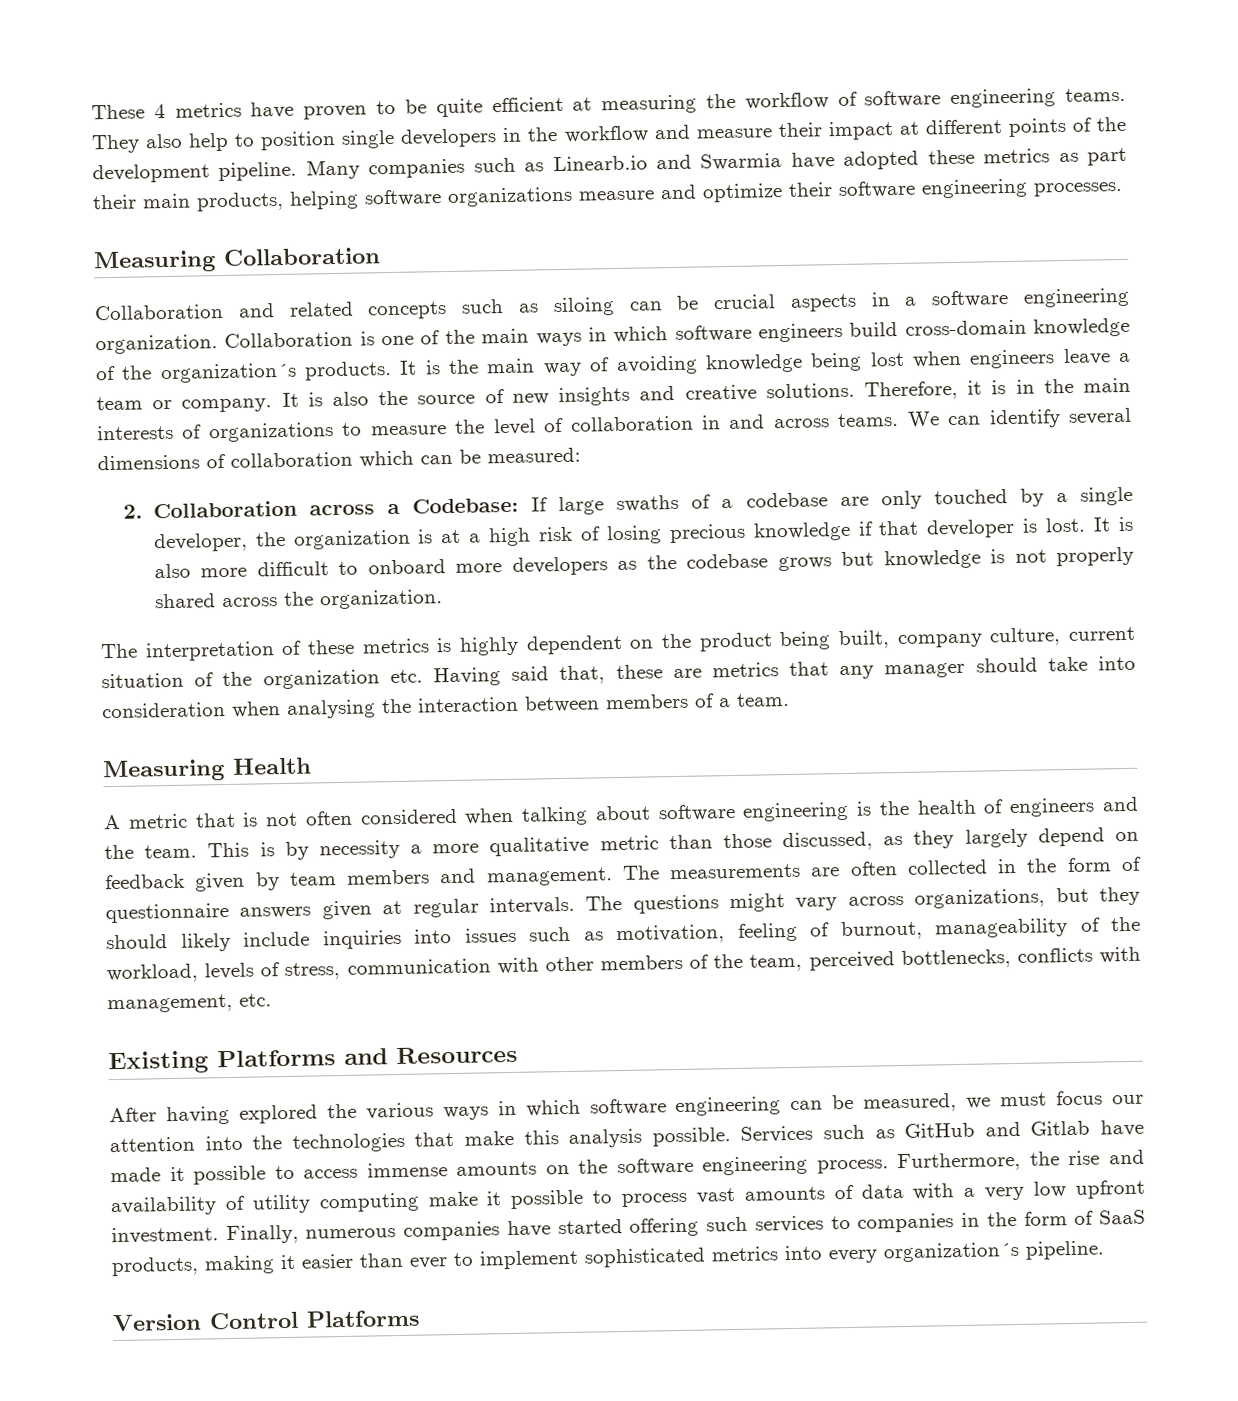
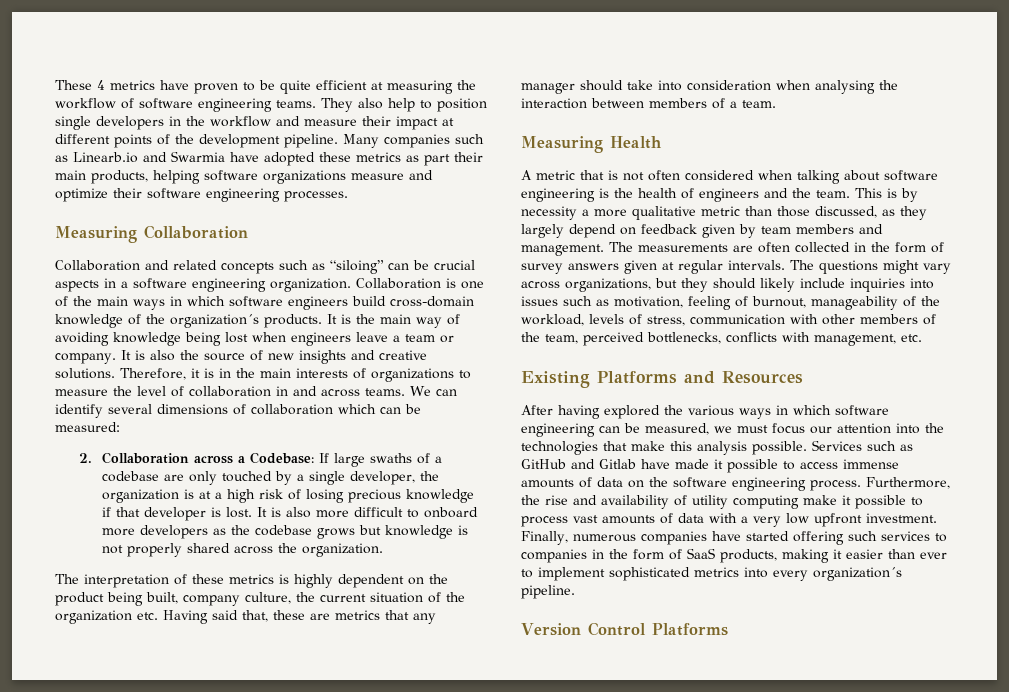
- Collaboration and related concepts such as siloing can be crucial aspects in a software engineering organization.
+ Collaboration and related concepts such as “siloing” can be crucial aspects in a software engineering organization.
- The interpretation of these metrics is highly dependent on the product being built, company culture, current situation of the organization etc. Having said that, these are metrics that any manager should take into consideration when analysing the interaction between members of a team.
+ The interpretation of these metrics is highly dependent on the product being built, company culture, the current situation of the organization etc. Having said that, these are metrics that any manager should take into consideration when analysing the interaction between members of a team.
- The measurements are often collected in the form of questionnaire answers given at regular intervals.
+ The measurements are often collected in the form of survey answers given at regular intervals.
- Services such as GitHub and Gitlab have made it possible to access immense amounts on the software engineering process.
+ Services such as GitHub and Gitlab have made it possible to access immense amounts of data on the software engineering process.

